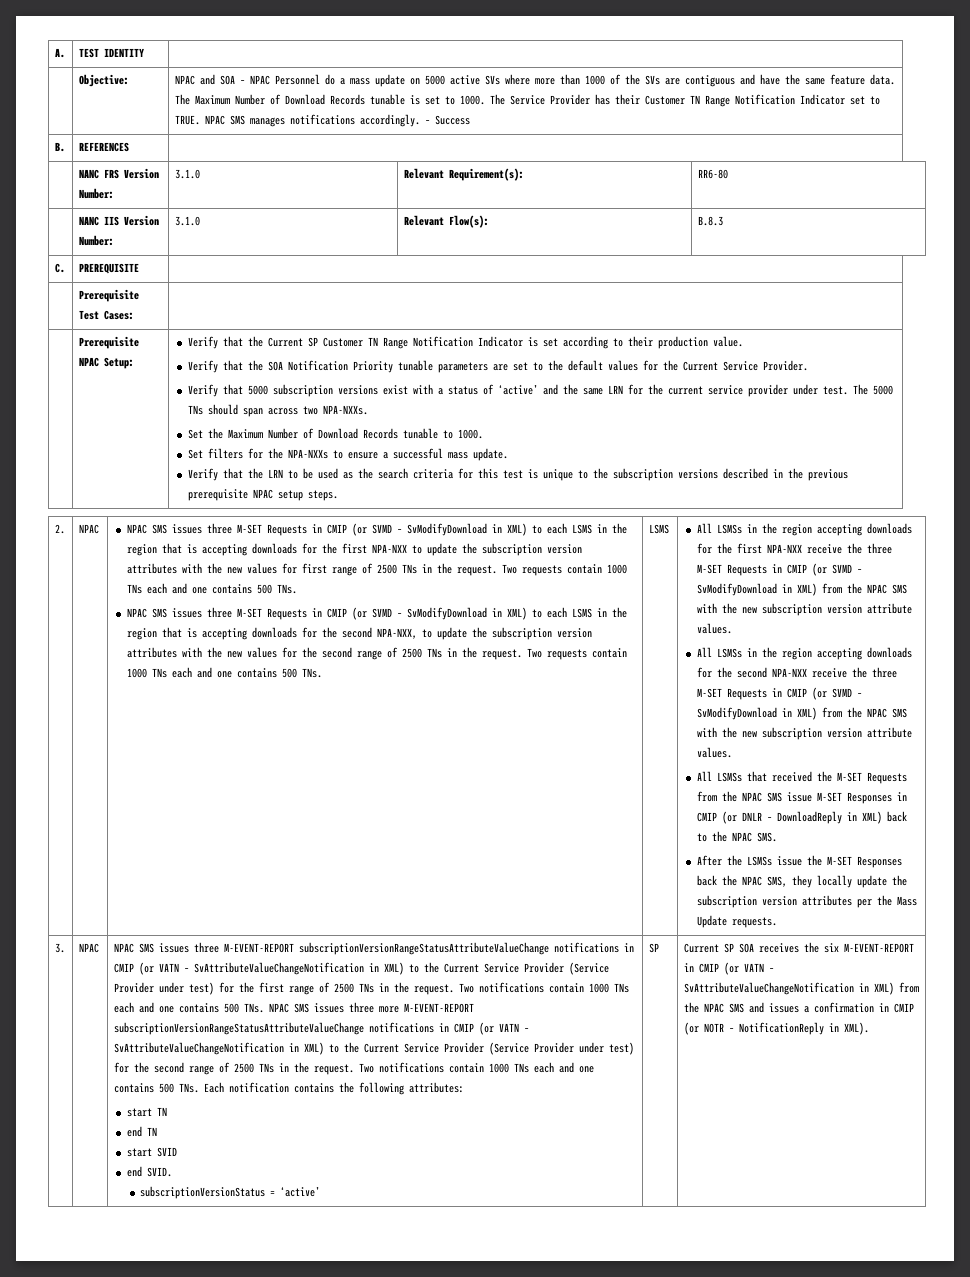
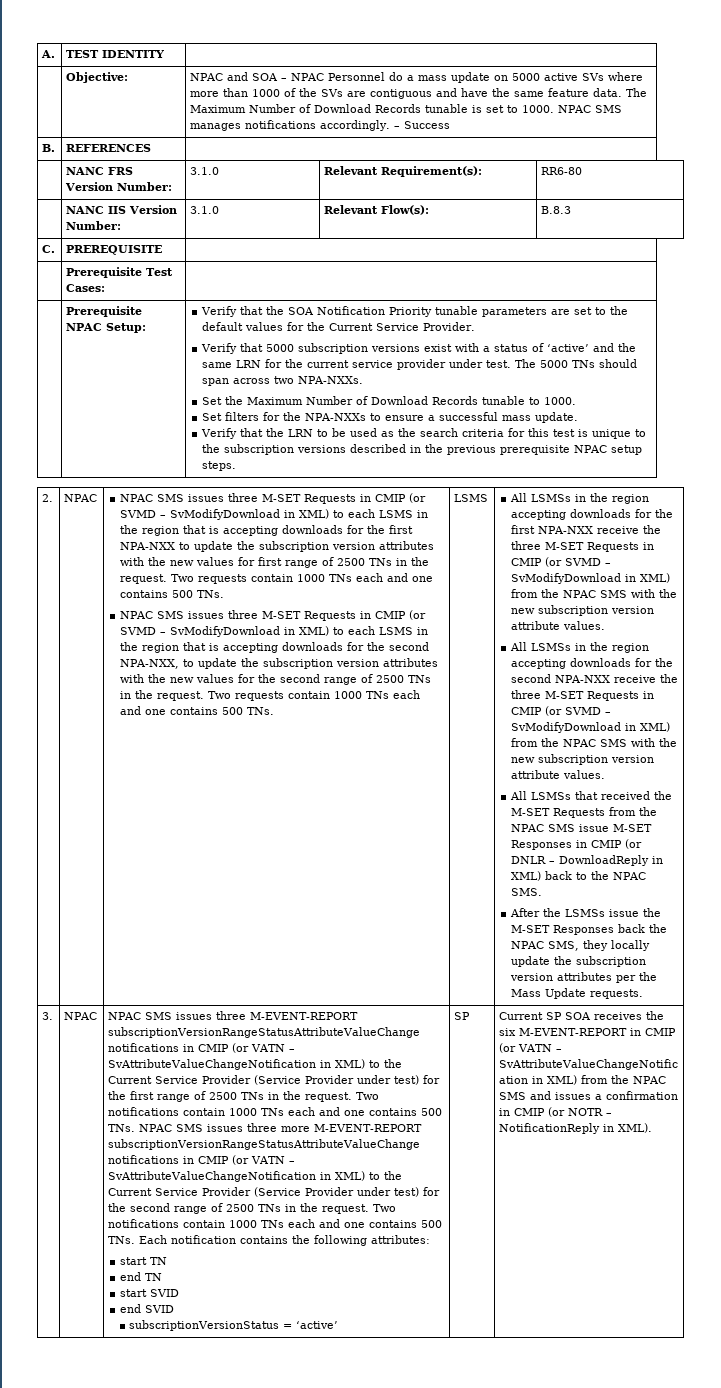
- The Service Provider has their Customer TN Range Notification Indicator set to TRUE.
- Verify that the Current SP Customer TN Range Notification Indicator is set according to their production value.
- end SVID.
+ end SVID

